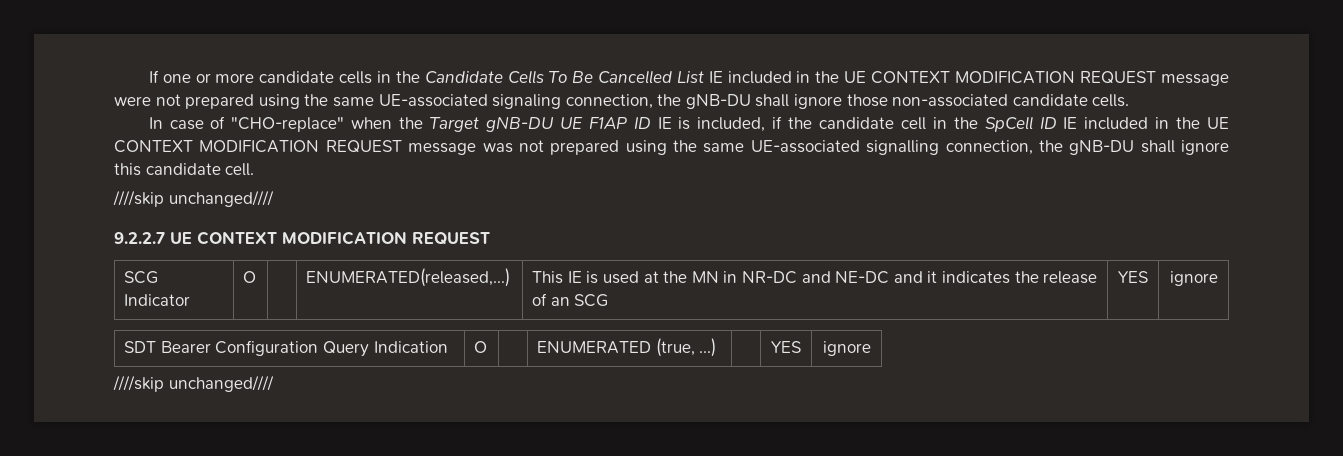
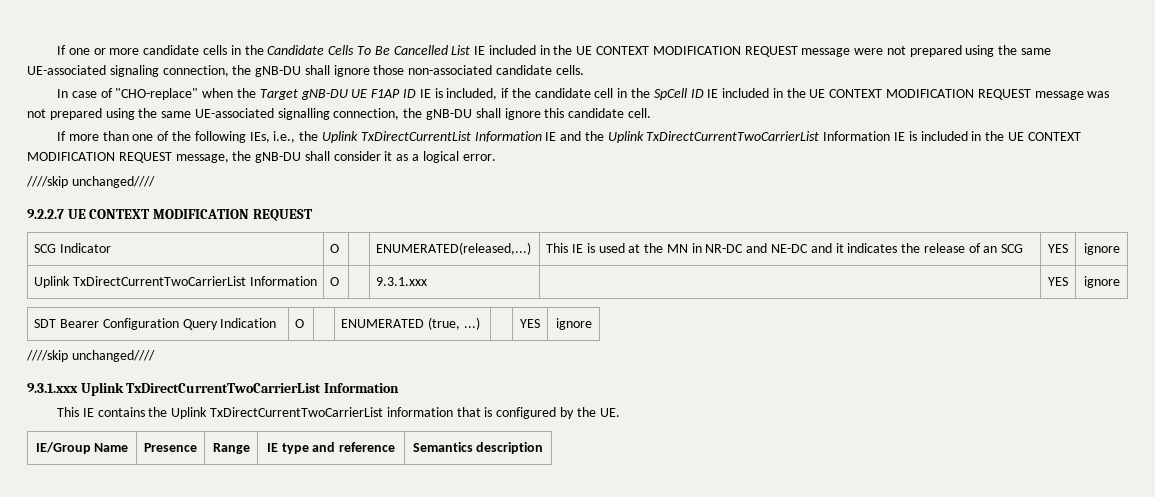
+ If more than one of the following IEs, i.e., the Uplink TxDirectCurrentList Information IE and the Uplink TxDirectCurrentTwoCarrierList Information IE is included in the UE CONTEXT MODIFICATION REQUEST message, the gNB-DU shall consider it as a logical error.
+ Uplink TxDirectCurrentTwoCarrierList Information | O | | 9.3.1.xxx | | YES | ignore
+ 9.3.1.xxx Uplink TxDirectCurrentTwoCarrierList Information
+ This IE contains the Uplink TxDirectCurrentTwoCarrierList information that is configured by the UE.
+ IE/Group Name | Presence | Range | IE type and reference | Semantics description

